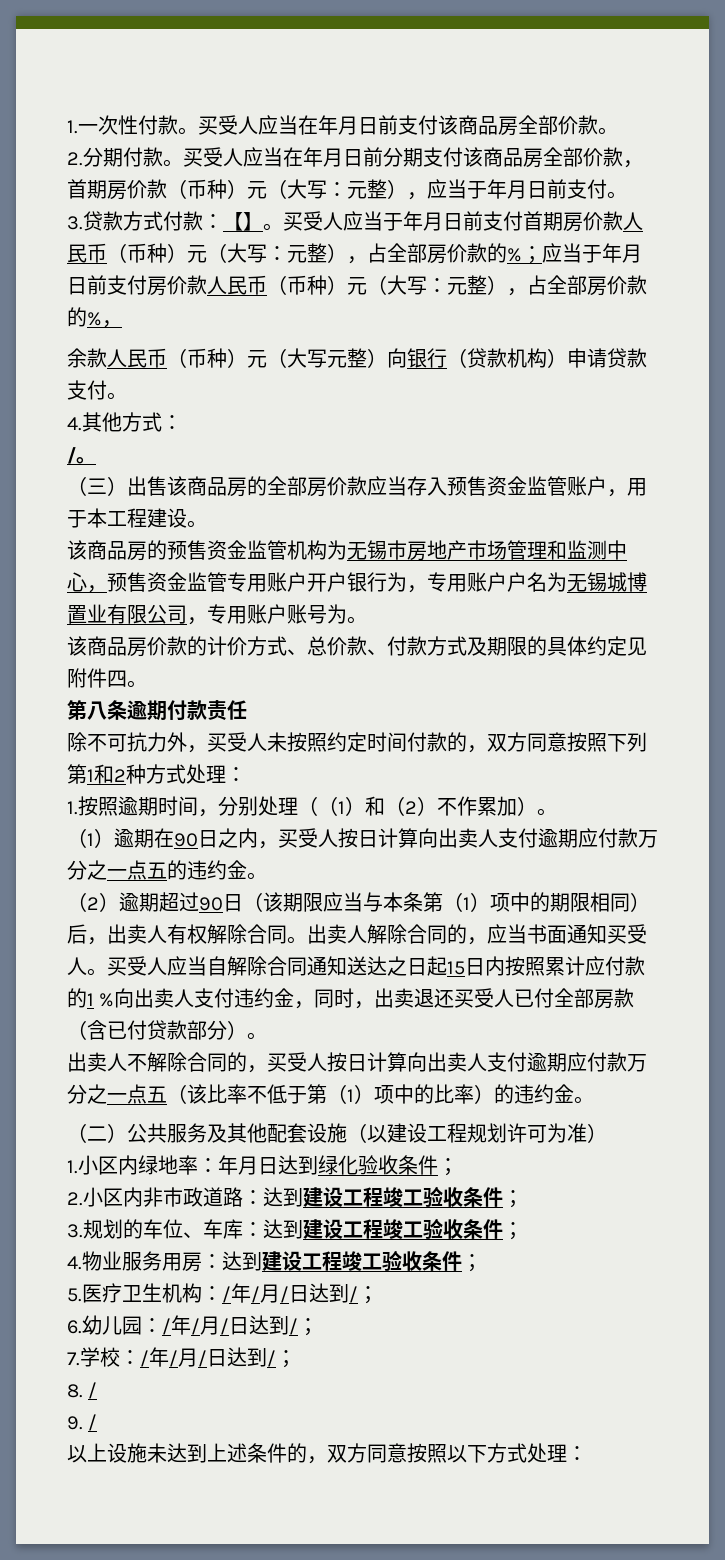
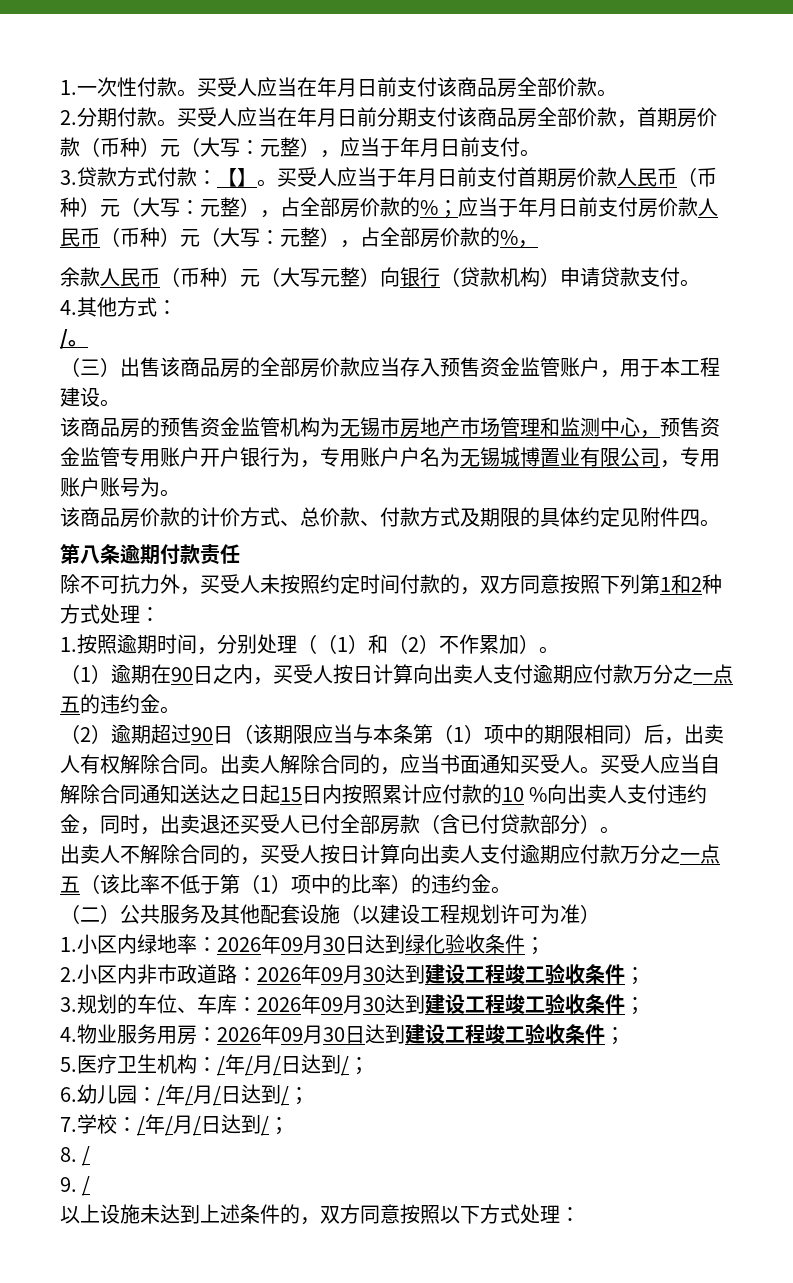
- 买受人应当自解除合同通知送达之日起15日内按照累计应付款的1 %向出卖人支付违约金，同时，出卖退还买受人已付全部房款（含已付贷款部分）。
+ 买受人应当自解除合同通知送达之日起15日内按照累计应付款的10 %向出卖人支付违约金，同时，出卖退还买受人已付全部房款（含已付贷款部分）。
- 1.小区内绿地率：年月日达到绿化验收条件；
+ 1.小区内绿地率：2026年09月30日达到绿化验收条件；
- 2.小区内非市政道路：达到建设工程竣工验收条件；
+ 2.小区内非市政道路：2026年09月30达到建设工程竣工验收条件；
- 3.规划的车位、车库：达到建设工程竣工验收条件；
+ 3.规划的车位、车库：2026年09月30达到建设工程竣工验收条件；
- 4.物业服务用房：达到建设工程竣工验收条件；
+ 4.物业服务用房：2026年09月30日达到建设工程竣工验收条件；

